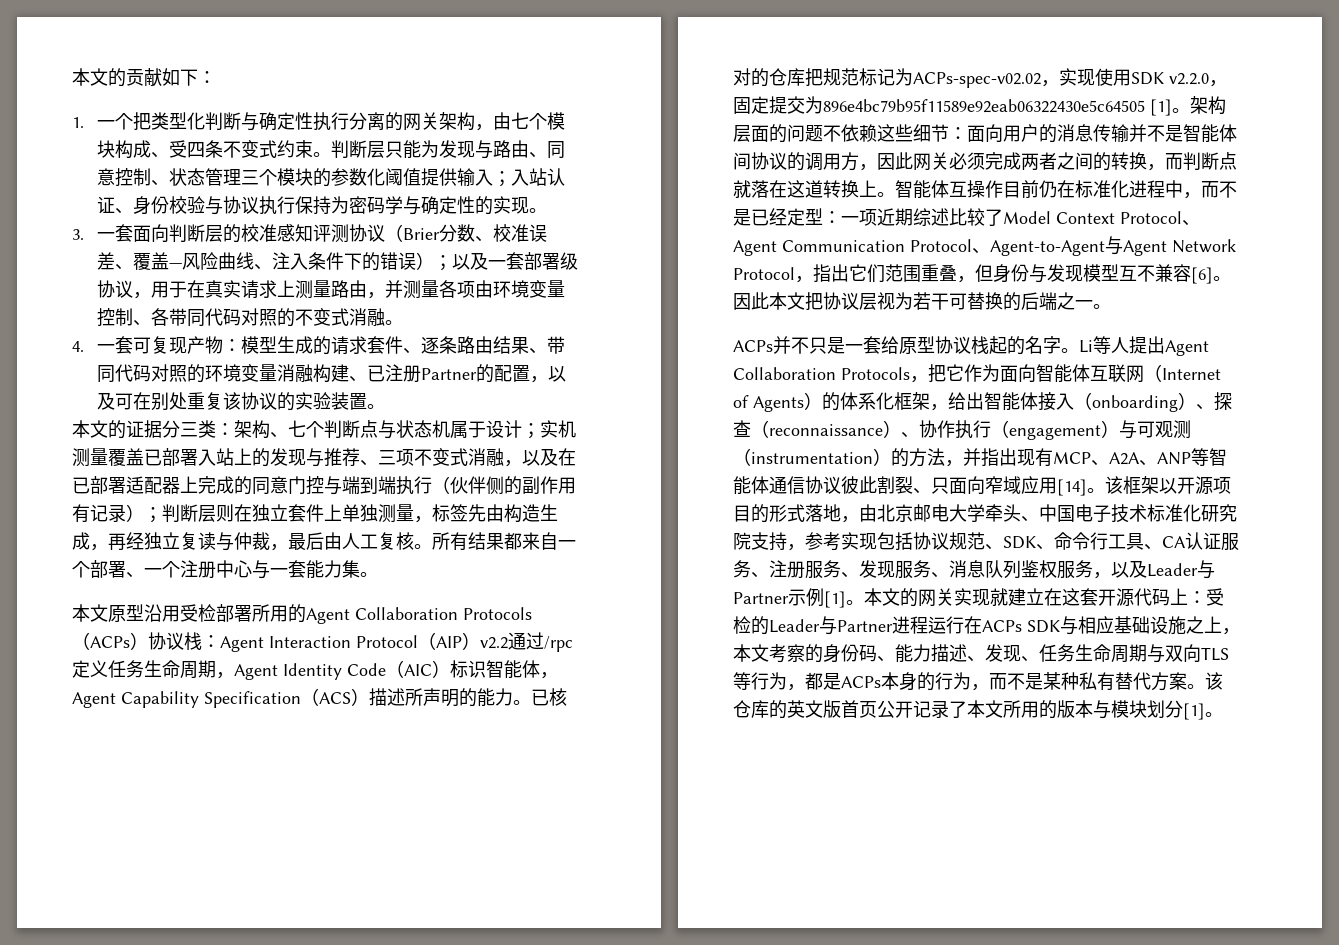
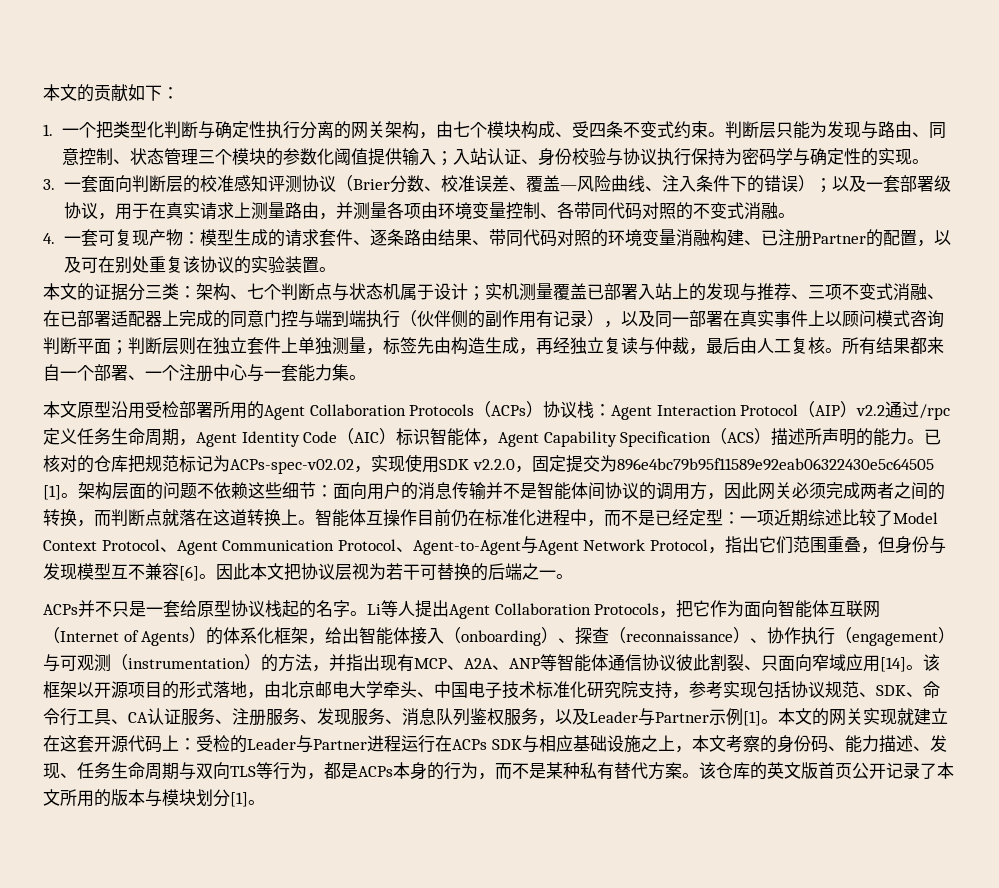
- 实机测量覆盖已部署入站上的发现与推荐、三项不变式消融，以及在已部署适配器上完成的同意门控与端到端执行（伙伴侧的副作用有记录）；
+ 实机测量覆盖已部署入站上的发现与推荐、三项不变式消融、在已部署适配器上完成的同意门控与端到端执行（伙伴侧的副作用有记录），以及同一部署在真实事件上以顾问模式咨询判断平面；

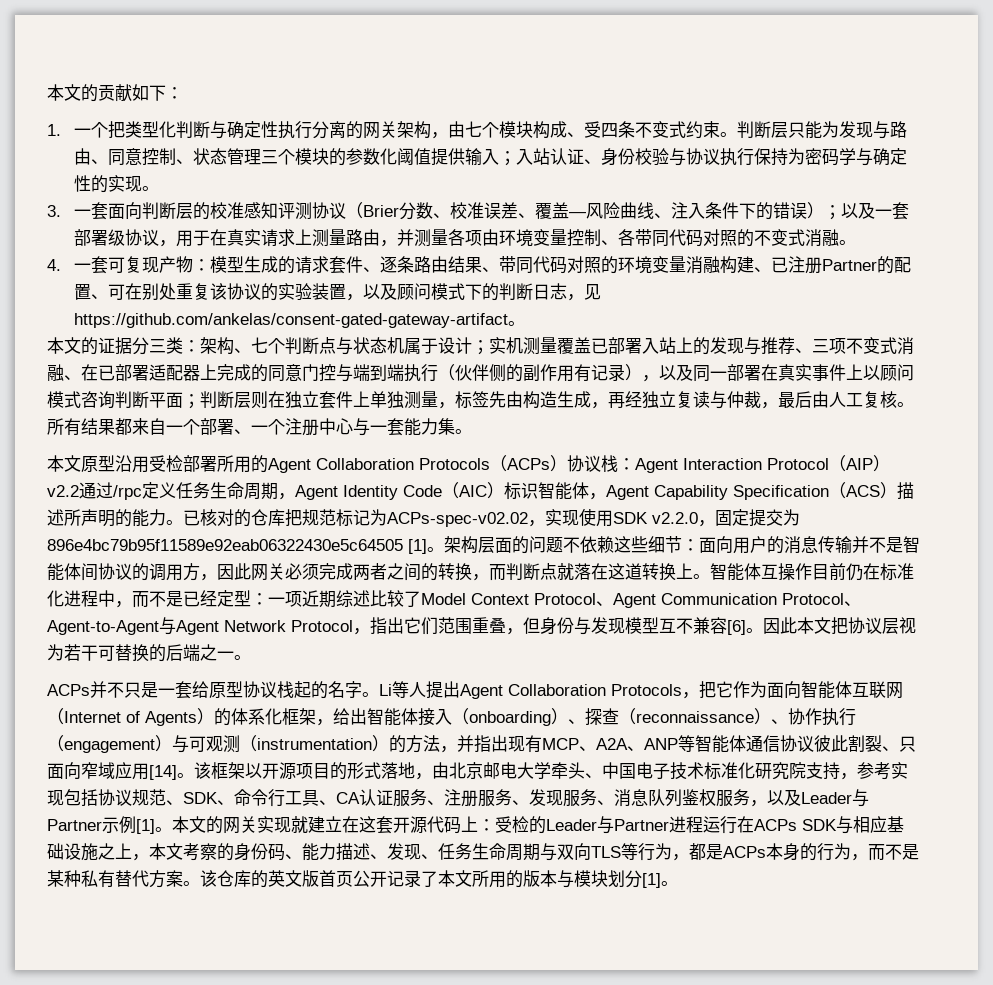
- 4.一套可复现产物：模型生成的请求套件、逐条路由结果、带同代码对照的环境变量消融构建、已注册Partner的配置，以及可在别处重复该协议的实验装置。
+ 4.一套可复现产物：模型生成的请求套件、逐条路由结果、带同代码对照的环境变量消融构建、已注册Partner的配置、可在别处重复该协议的实验装置，以及顾问模式下的判断日志，见https://github.com/ankelas/consent-gated-gateway-artifact。

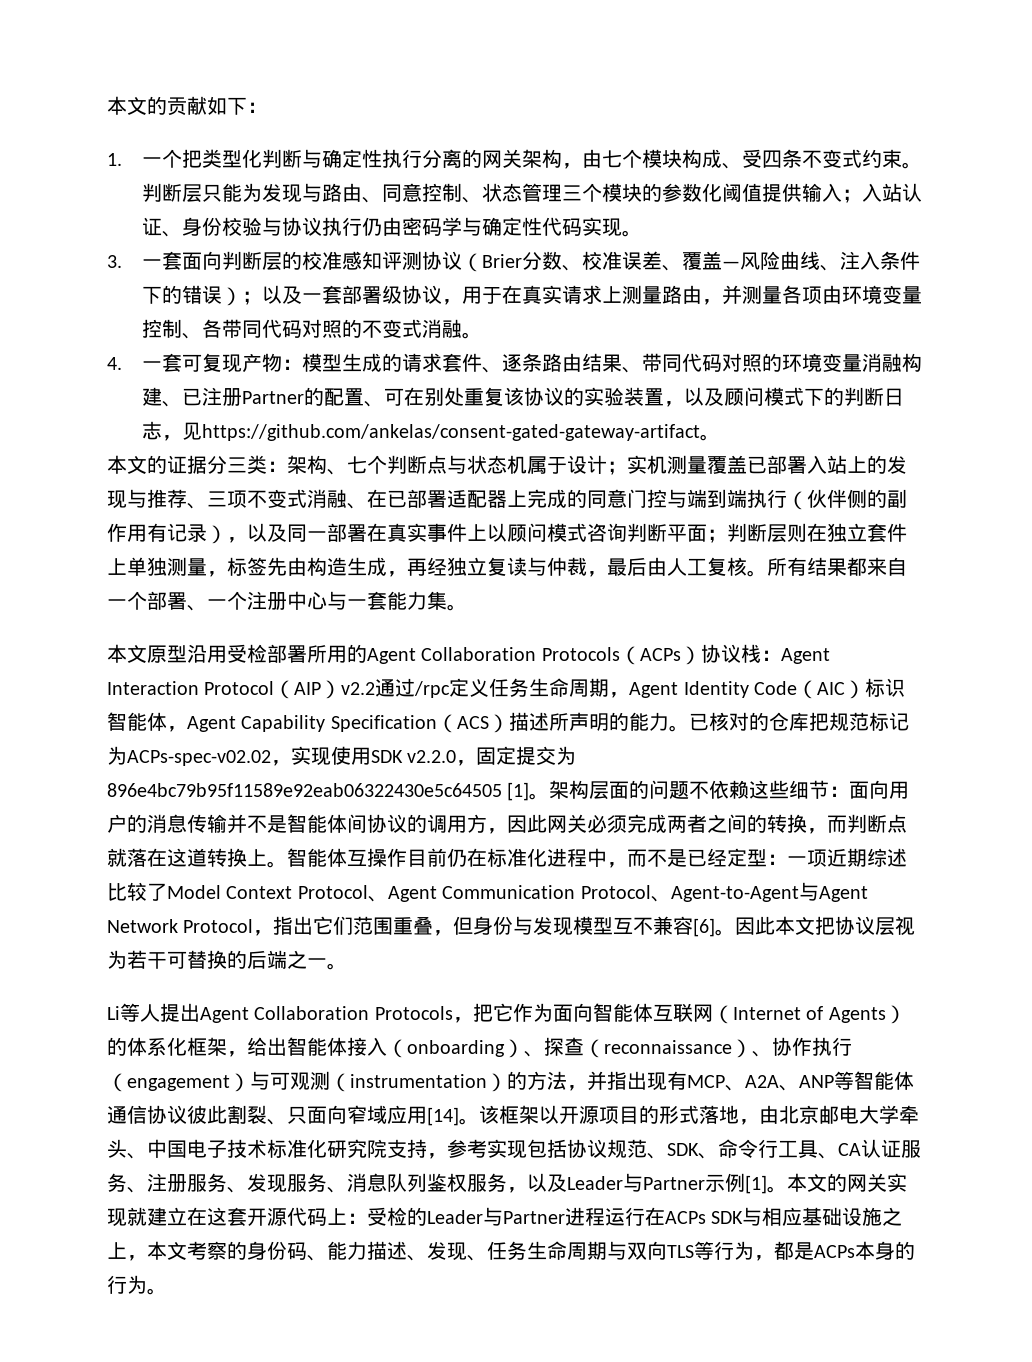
- 判断层只能为发现与路由、同意控制、状态管理三个模块的参数化阈值提供输入；入站认证、身份校验与协议执行保持为密码学与确定性的实现。
+ 判断层只能为发现与路由、同意控制、状态管理三个模块的参数化阈值提供输入；入站认证、身份校验与协议执行仍由密码学与确定性代码实现。
- ACPs并不只是一套给原型协议栈起的名字。
- 本文的网关实现就建立在这套开源代码上：受检的Leader与Partner进程运行在ACPs SDK与相应基础设施之上，本文考察的身份码、能力描述、发现、任务生命周期与双向TLS等行为，都是ACPs本身的行为，而不是某种私有替代方案。该仓库的英文版首页公开记录了本文所用的版本与模块划分[1]。
+ 本文的网关实现就建立在这套开源代码上：受检的Leader与Partner进程运行在ACPs SDK与相应基础设施之上，本文考察的身份码、能力描述、发现、任务生命周期与双向TLS等行为，都是ACPs本身的行为。

